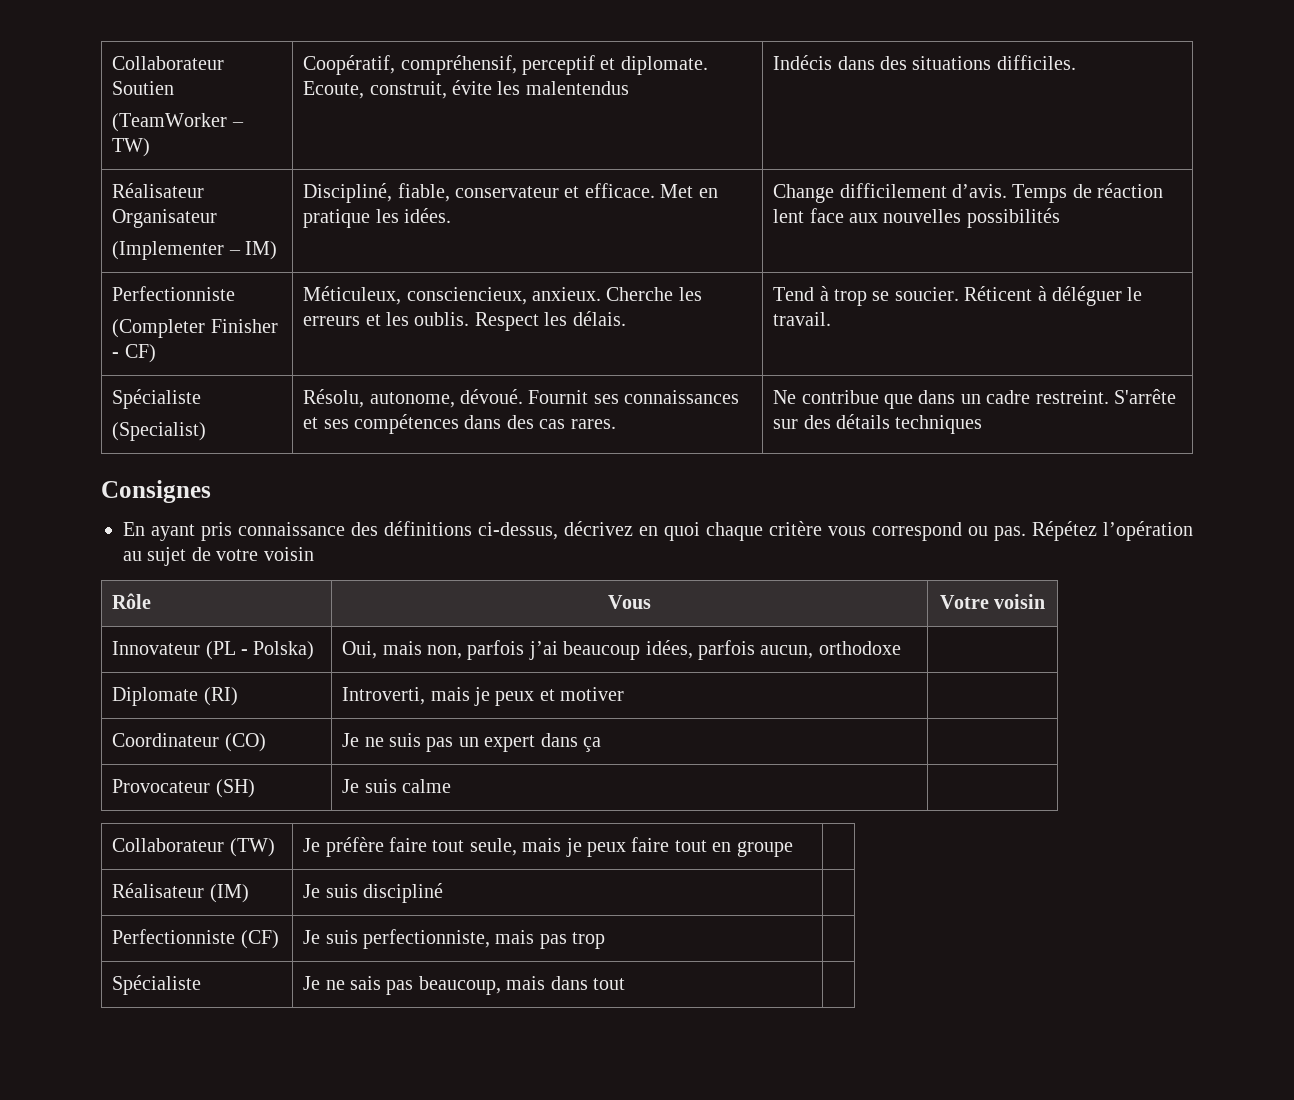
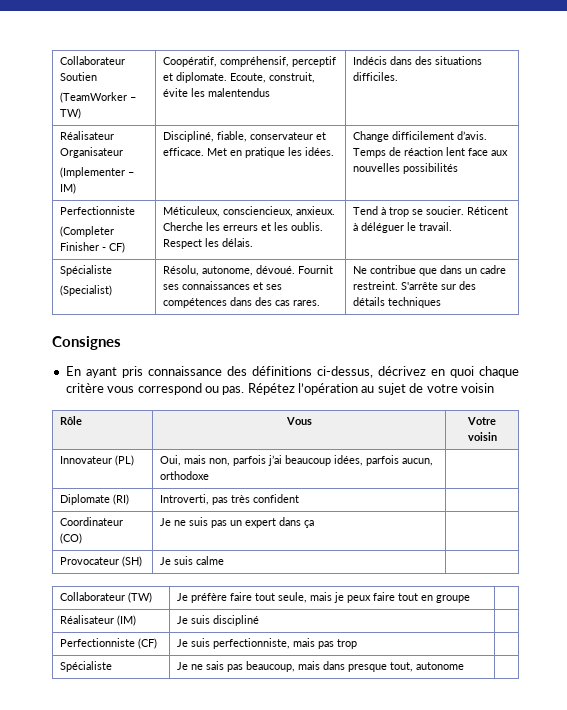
- Innovateur (PL - Polska) | Oui, mais non, parfois j’ai beaucoup idées, parfois aucun, orthodoxe |
+ Innovateur (PL) | Oui, mais non, parfois j’ai beaucoup idées, parfois aucun, orthodoxe |
- Diplomate (RI) | Introverti, mais je peux et motiver |
+ Diplomate (RI) | Introverti, pas très confident |
- Spécialiste | Je ne sais pas beaucoup, mais dans tout |
+ Spécialiste | Je ne sais pas beaucoup, mais dans presque tout, autonome |

